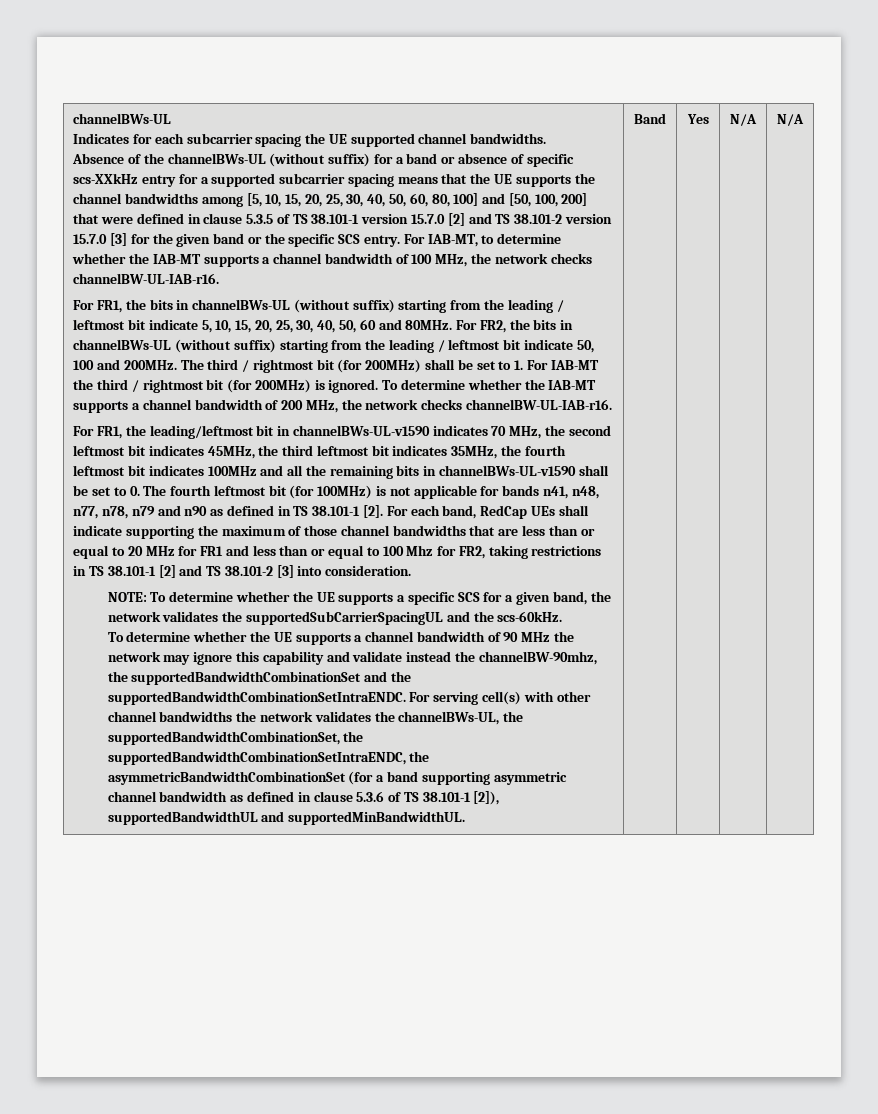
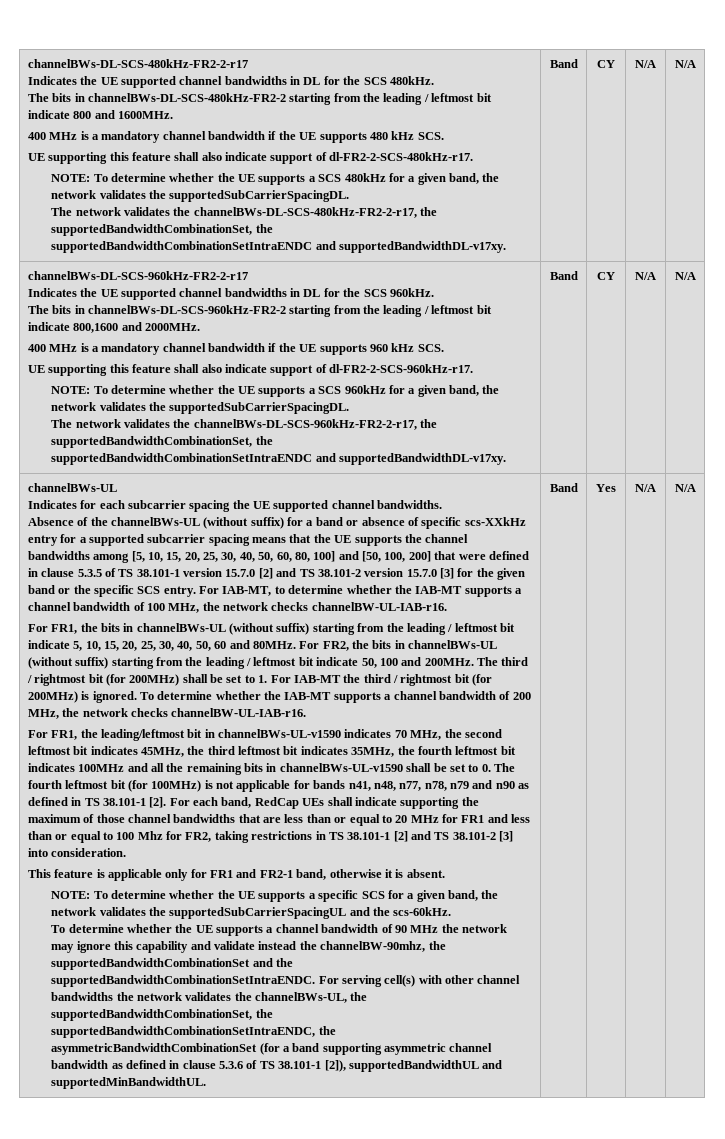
+ channelBWs-DL-SCS-480kHz-FR2-2-r17
+ Indicates the UE supported channel bandwidths in DL for the SCS 480kHz.
+ The bits in channelBWs-DL-SCS-480kHz-FR2-2 starting from the leading / leftmost bit indicate 800 and 1600MHz.
+ 400 MHz is a mandatory channel bandwidth if the UE supports 480 kHz SCS.
+ UE supporting this feature shall also indicate support of dl-FR2-2-SCS-480kHz-r17.
+ NOTE: To determine whether the UE supports a SCS 480kHz for a given band, the network validates the supportedSubCarrierSpacingDL.
+ The network validates the channelBWs-DL-SCS-480kHz-FR2-2-r17, the supportedBandwidthCombinationSet, the supportedBandwidthCombinationSetIntraENDC and supportedBandwidthDL-v17xy. | Band | CY | N/A | N/A
+ channelBWs-DL-SCS-960kHz-FR2-2-r17
+ Indicates the UE supported channel bandwidths in DL for the SCS 960kHz.
+ The bits in channelBWs-DL-SCS-960kHz-FR2-2 starting from the leading / leftmost bit indicate 800,1600 and 2000MHz.
+ 400 MHz is a mandatory channel bandwidth if the UE supports 960 kHz SCS.
+ UE supporting this feature shall also indicate support of dl-FR2-2-SCS-960kHz-r17.
+ NOTE: To determine whether the UE supports a SCS 960kHz for a given band, the network validates the supportedSubCarrierSpacingDL.
+ The network validates the channelBWs-DL-SCS-960kHz-FR2-2-r17, the supportedBandwidthCombinationSet, the supportedBandwidthCombinationSetIntraENDC and supportedBandwidthDL-v17xy. | Band | CY | N/A | N/A
+ This feature is applicable only for FR1 and FR2-1 band, otherwise it is absent.

